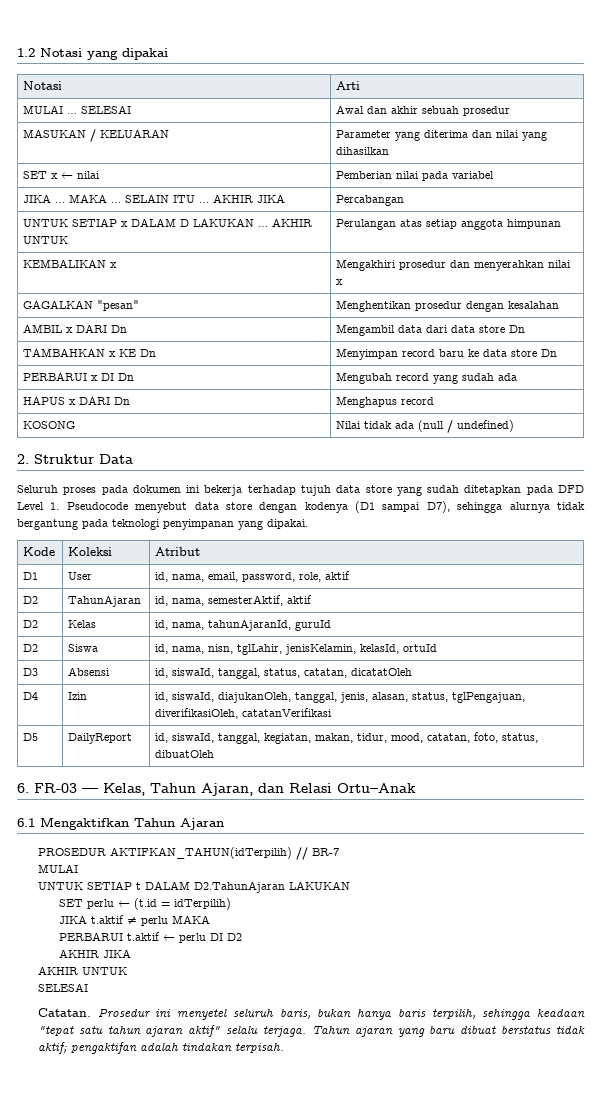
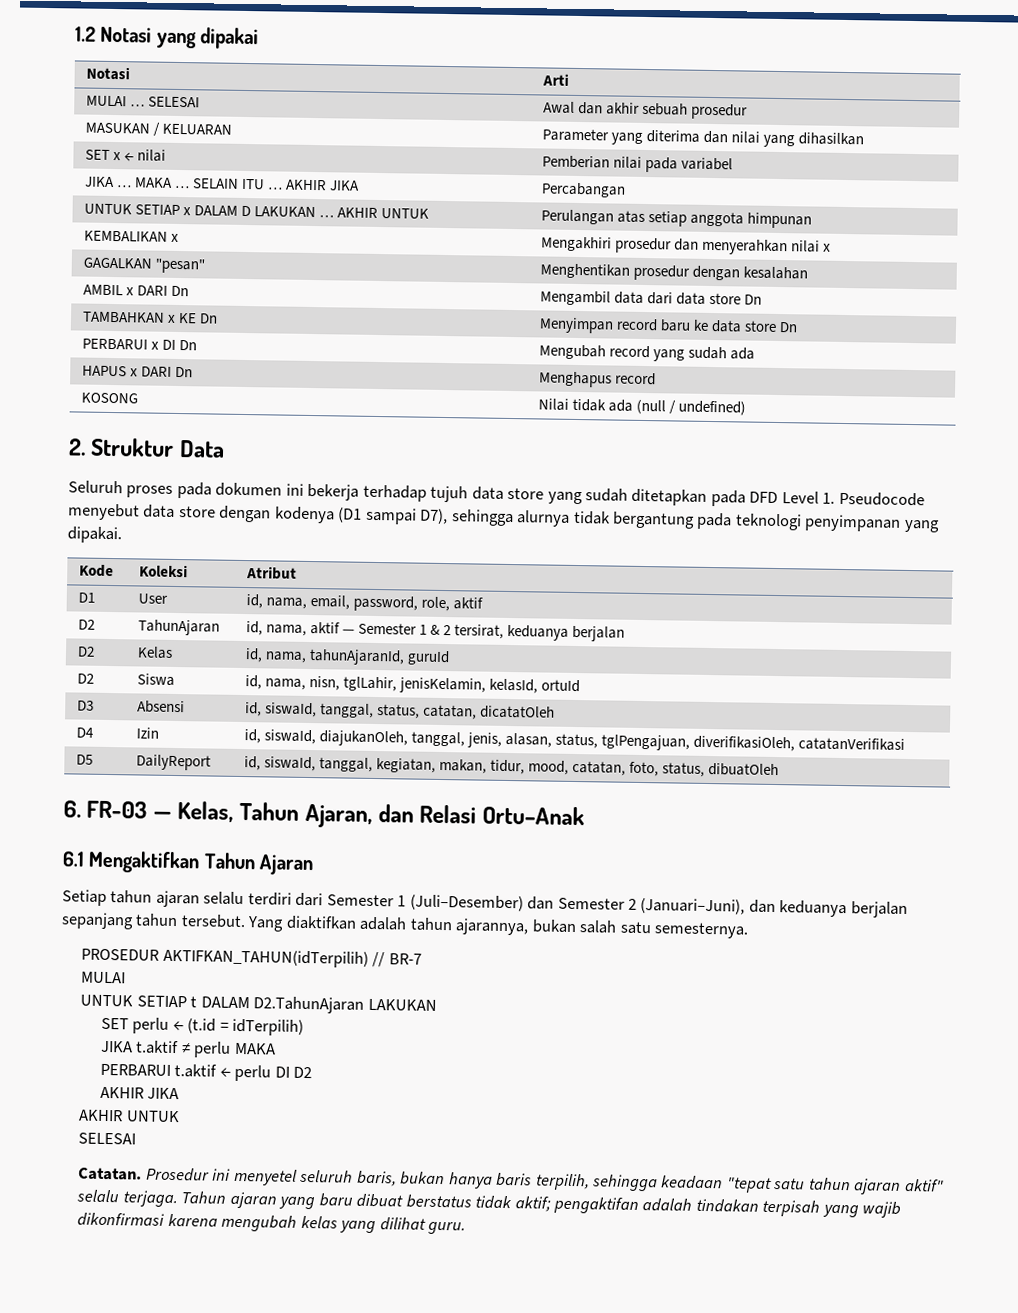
- D2 | TahunAjaran | id, nama, semesterAktif, aktif
+ D2 | TahunAjaran | id, nama, aktif — Semester 1 & 2 tersirat, keduanya berjalan
+ Setiap tahun ajaran selalu terdiri dari Semester 1 (Juli–Desember) dan Semester 2 (Januari–Juni), dan keduanya berjalan sepanjang tahun tersebut. Yang diaktifkan adalah tahun ajarannya, bukan salah satu semesternya.
- Tahun ajaran yang baru dibuat berstatus tidak aktif; pengaktifan adalah tindakan terpisah.
+ Tahun ajaran yang baru dibuat berstatus tidak aktif; pengaktifan adalah tindakan terpisah yang wajib dikonfirmasi karena mengubah kelas yang dilihat guru.

